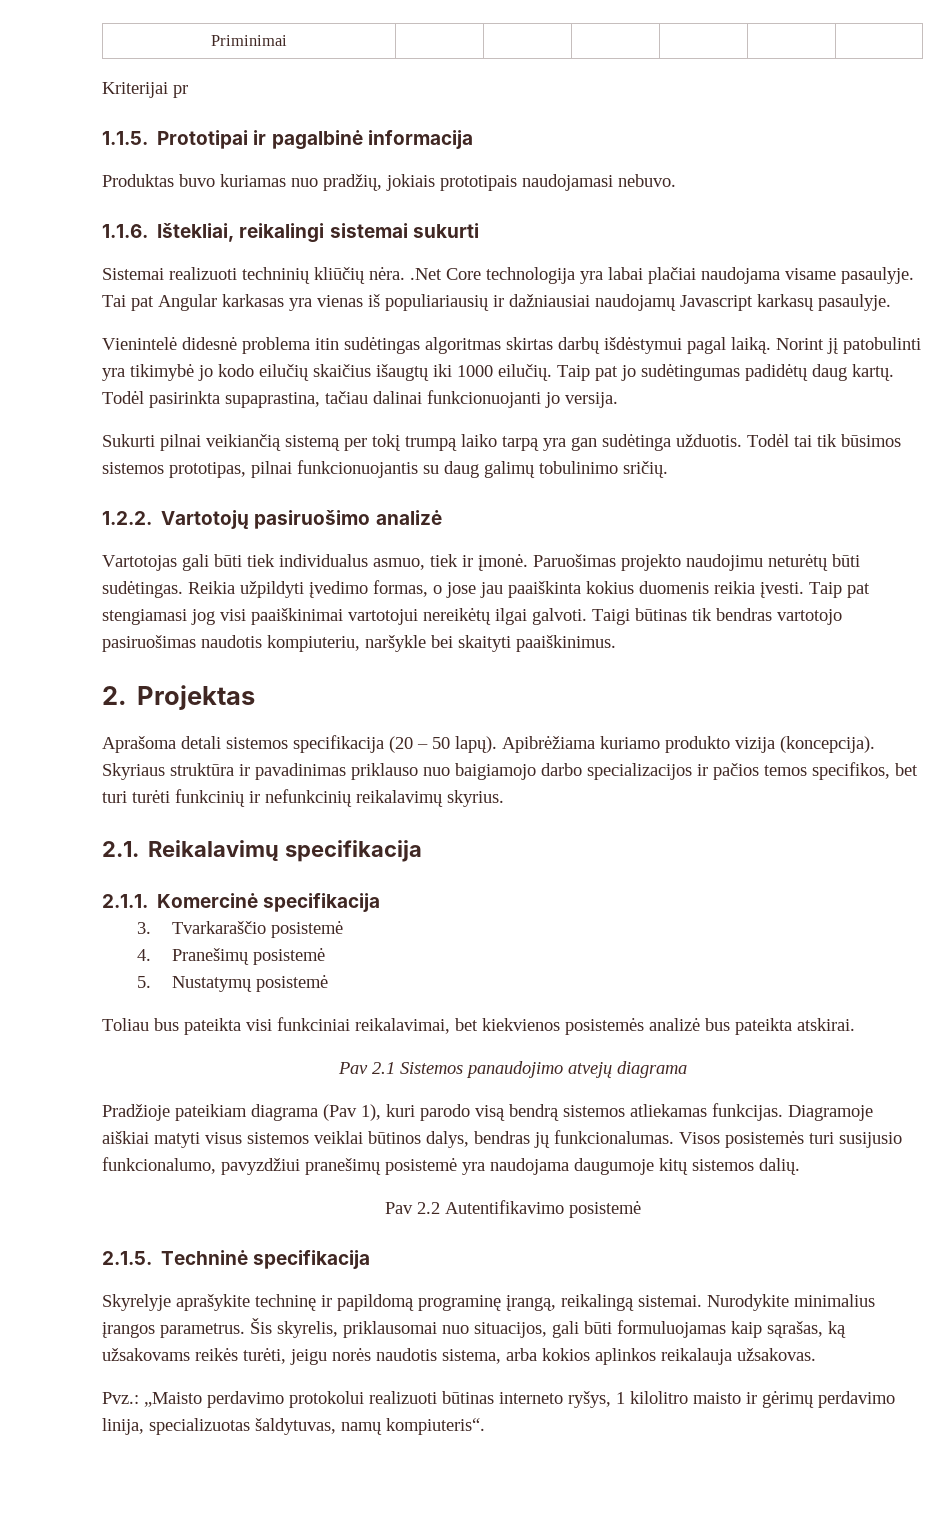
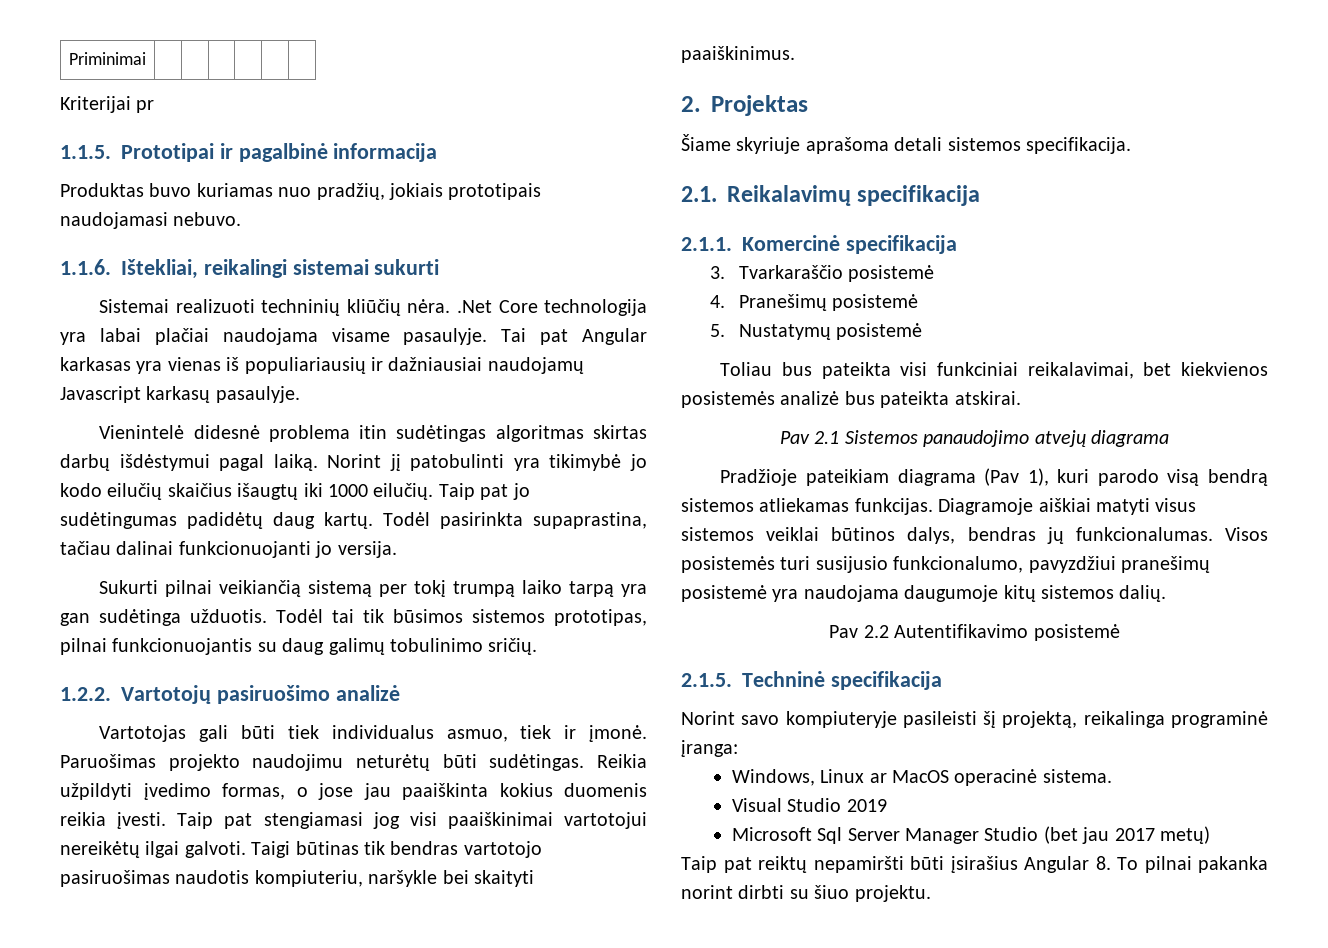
- Aprašoma detali sistemos specifikacija (20 – 50 lapų). Apibrėžiama kuriamo produkto vizija (koncepcija). Skyriaus struktūra ir pavadinimas priklauso nuo baigiamojo darbo specializacijos ir pačios temos specifikos, bet turi turėti funkcinių ir nefunkcinių reikalavimų skyrius.
+ Šiame skyriuje aprašoma detali sistemos specifikacija.
- Skyrelyje aprašykite techninę ir papildomą programinę įrangą, reikalingą sistemai. Nurodykite minimalius įrangos parametrus. Šis skyrelis, priklausomai nuo situacijos, gali būti formuluojamas kaip sąrašas, ką užsakovams reikės turėti, jeigu norės naudotis sistema, arba kokios aplinkos reikalauja užsakovas.
- Pvz.: „Maisto perdavimo protokolui realizuoti būtinas interneto ryšys, 1 kilolitro maisto ir gėrimų perdavimo linija, specializuotas šaldytuvas, namų kompiuteris“.
+ Norint savo kompiuteryje pasileisti šį projektą, reikalinga programinė įranga:
+ Windows, Linux ar MacOS operacinė sistema.
+ Visual Studio 2019
+ Microsoft Sql Server Manager Studio (bet jau 2017 metų)
+ Taip pat reiktų nepamiršti būti įsirašius Angular 8. To pilnai pakanka norint dirbti su šiuo projektu.

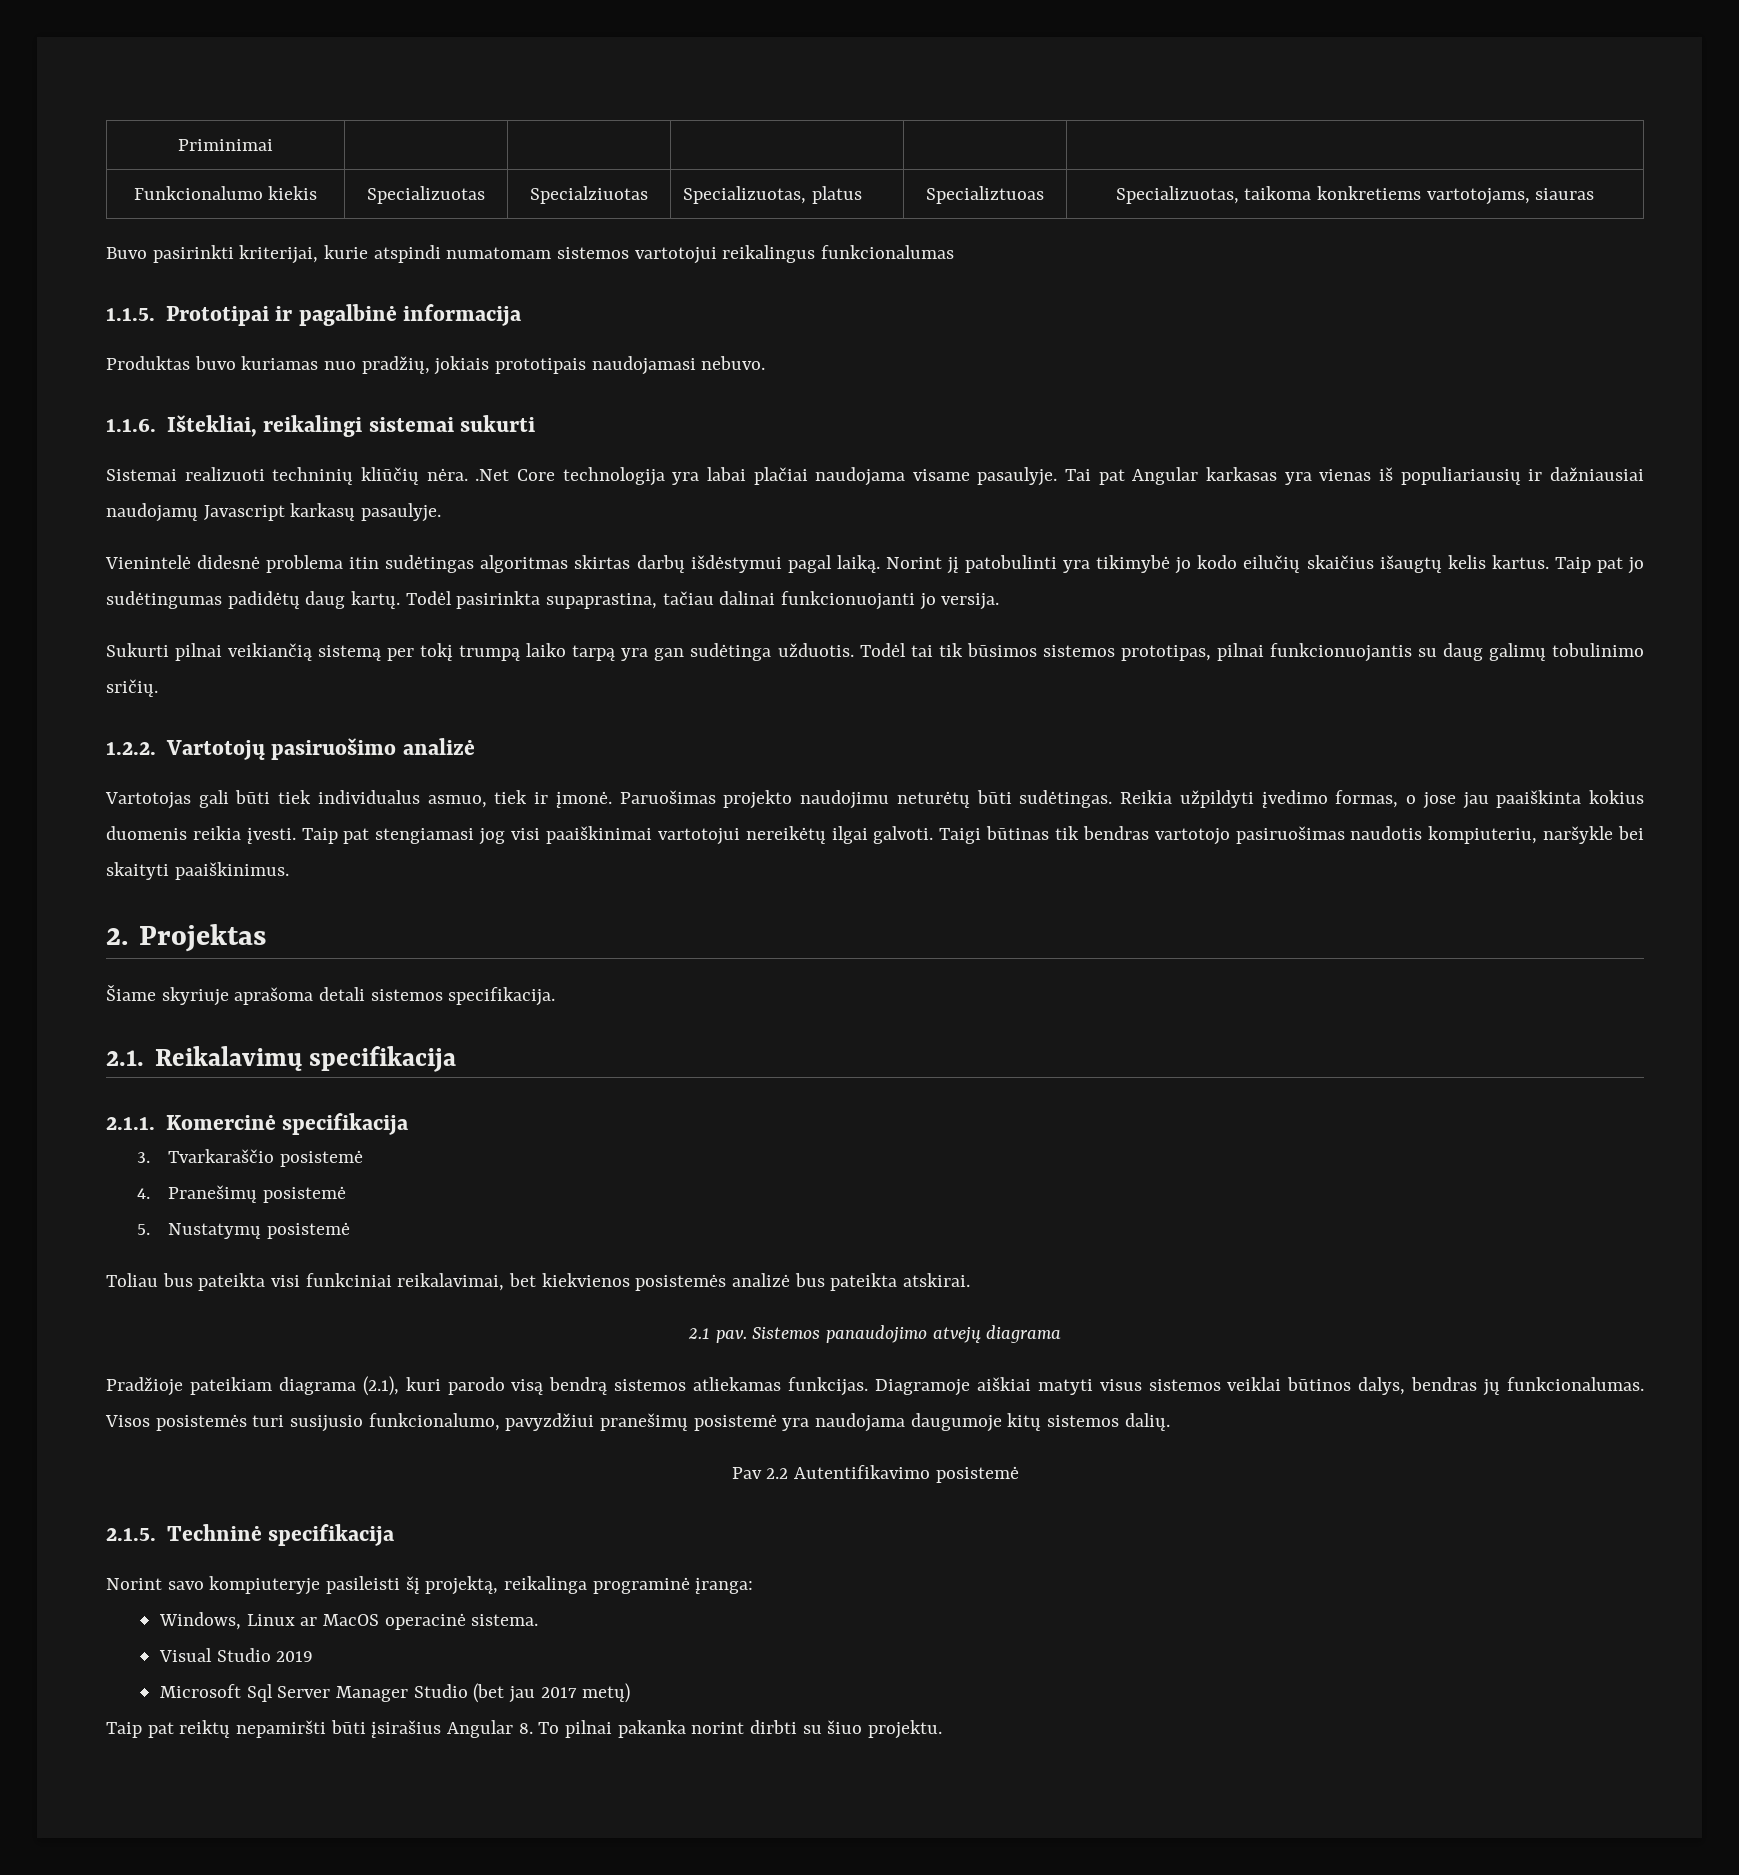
- Priminimai | | | | | |
- Kriterijai pr
+ Priminimai | | | | |
+ Funkcionalumo kiekis | Specializuotas | Specialziuotas | Specializuotas, platus | Specializtuoas | Specializuotas, taikoma konkretiems vartotojams, siauras
+ Buvo pasirinkti kriterijai, kurie atspindi numatomam sistemos vartotojui reikalingus funkcionalumas
- Norint jį patobulinti yra tikimybė jo kodo eilučių skaičius išaugtų iki 1000 eilučių.
+ Norint jį patobulinti yra tikimybė jo kodo eilučių skaičius išaugtų kelis kartus.
- Pav 2.1 Sistemos panaudojimo atvejų diagrama
+ 2.1 pav. Sistemos panaudojimo atvejų diagrama
- Pradžioje pateikiam diagrama (Pav 1), kuri parodo visą bendrą sistemos atliekamas funkcijas.
+ Pradžioje pateikiam diagrama (2.1), kuri parodo visą bendrą sistemos atliekamas funkcijas.

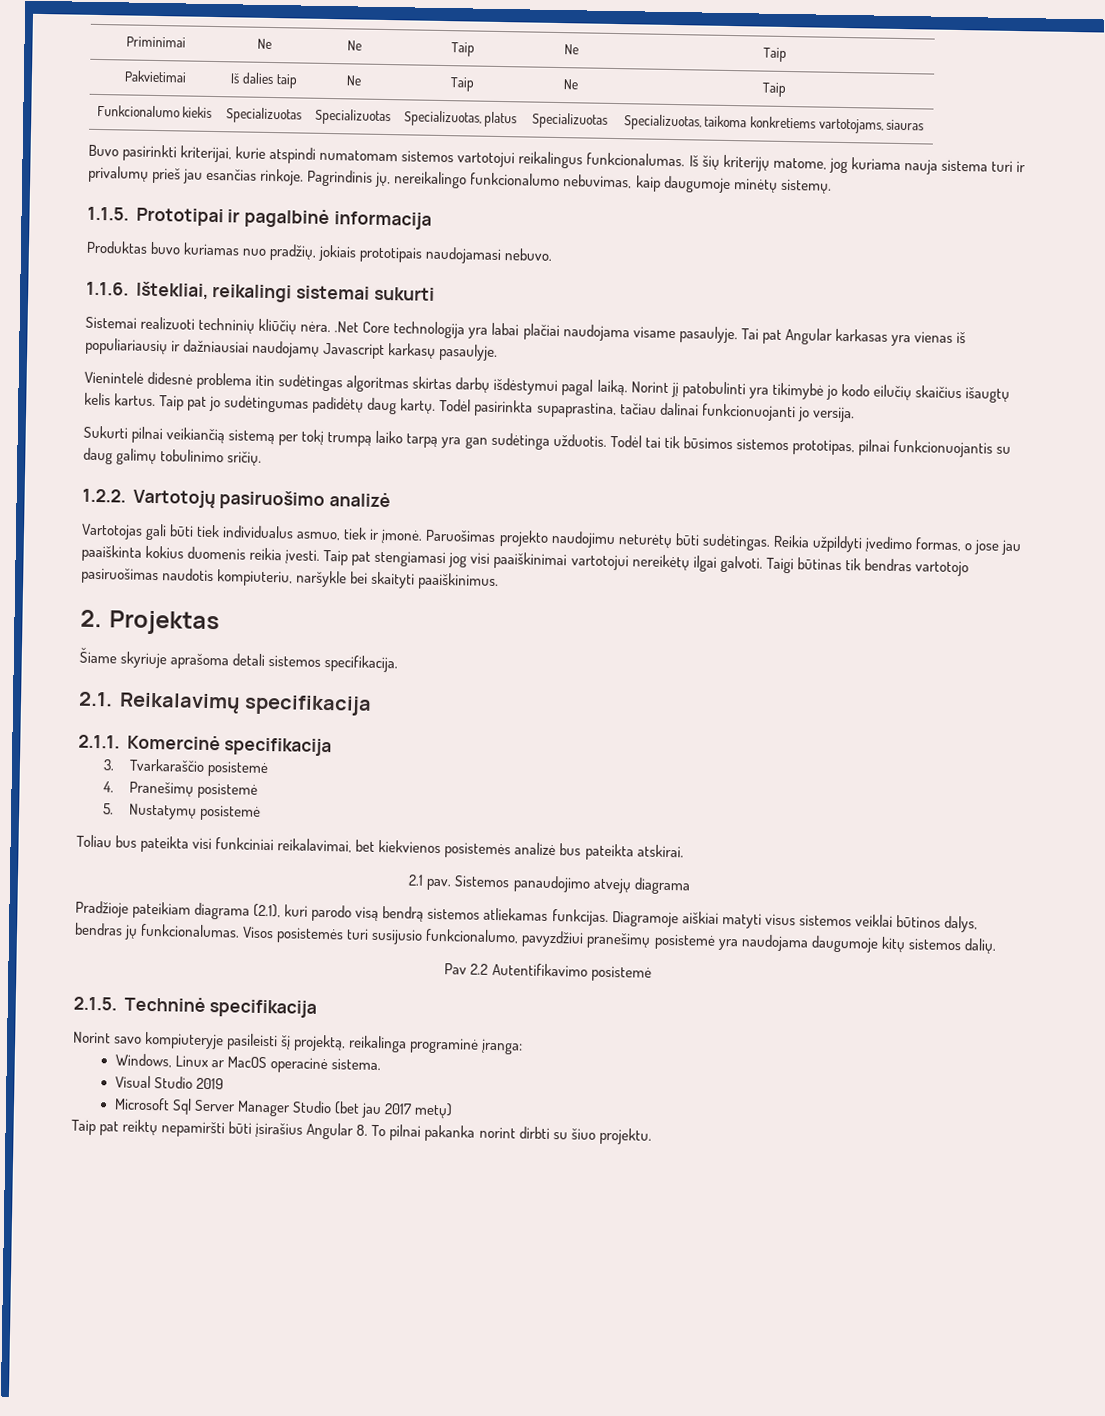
- Priminimai | | | | |
+ Priminimai | Ne | Ne | Taip | Ne | Taip
+ Pakvietimai | Iš dalies taip | Ne | Taip | Ne | Taip
- Funkcionalumo kiekis | Specializuotas | Specialziuotas | Specializuotas, platus | Specializtuoas | Specializuotas, taikoma konkretiems vartotojams, siauras
+ Funkcionalumo kiekis | Specializuotas | Specializuotas | Specializuotas, platus | Specializuotas | Specializuotas, taikoma konkretiems vartotojams, siauras
- Buvo pasirinkti kriterijai, kurie atspindi numatomam sistemos vartotojui reikalingus funkcionalumas
+ Buvo pasirinkti kriterijai, kurie atspindi numatomam sistemos vartotojui reikalingus funkcionalumas. Iš šių kriterijų matome, jog kuriama nauja sistema turi ir privalumų prieš jau esančias rinkoje. Pagrindinis jų, nereikalingo funkcionalumo nebuvimas, kaip daugumoje minėtų sistemų.

